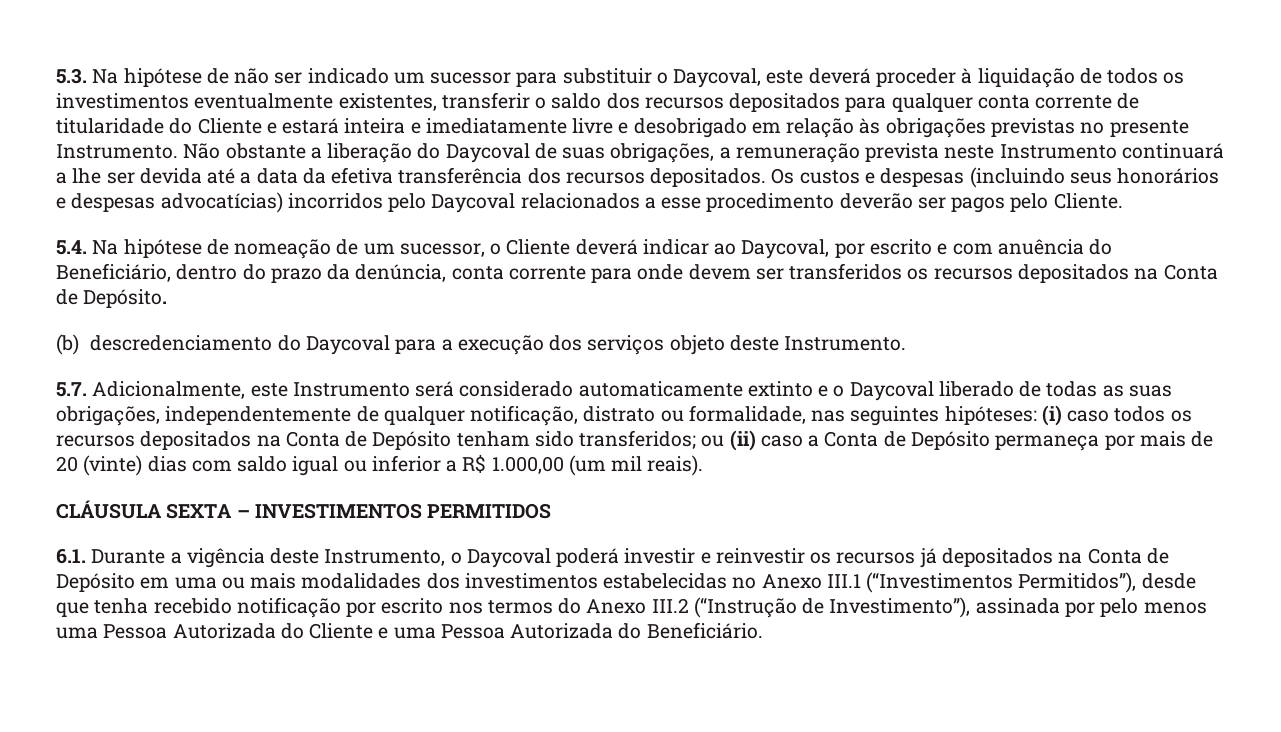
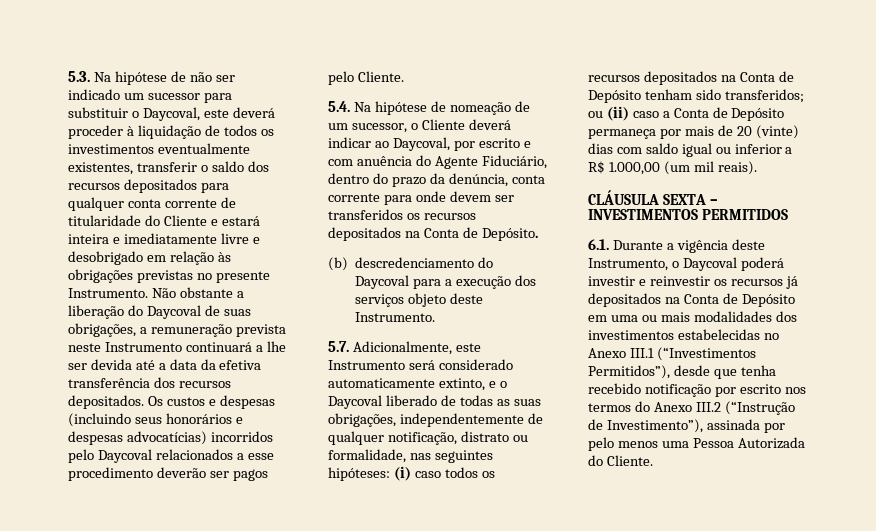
- 5.4. Na hipótese de nomeação de um sucessor, o Cliente deverá indicar ao Daycoval, por escrito e com anuência do Beneficiário, dentro do prazo da denúncia, conta corrente para onde devem ser transferidos os recursos depositados na Conta de Depósito.
+ 5.4. Na hipótese de nomeação de um sucessor, o Cliente deverá indicar ao Daycoval, por escrito e com anuência do Agente Fiduciário, dentro do prazo da denúncia, conta corrente para onde devem ser transferidos os recursos depositados na Conta de Depósito.
- 5.7. Adicionalmente, este Instrumento será considerado automaticamente extinto e o Daycoval liberado de todas as suas obrigações, independentemente de qualquer notificação, distrato ou formalidade, nas seguintes hipóteses:
+ 5.7. Adicionalmente, este Instrumento será considerado automaticamente extinto, e o Daycoval liberado de todas as suas obrigações, independentemente de qualquer notificação, distrato ou formalidade, nas seguintes hipóteses:
- 6.1. Durante a vigência deste Instrumento, o Daycoval poderá investir e reinvestir os recursos já depositados na Conta de Depósito em uma ou mais modalidades dos investimentos estabelecidas no Anexo III.1 (“Investimentos Permitidos”), desde que tenha recebido notificação por escrito nos termos do Anexo III.2 (“Instrução de Investimento”), assinada por pelo menos uma Pessoa Autorizada do Cliente e uma Pessoa Autorizada do Beneficiário.
+ 6.1. Durante a vigência deste Instrumento, o Daycoval poderá investir e reinvestir os recursos já depositados na Conta de Depósito em uma ou mais modalidades dos investimentos estabelecidas no Anexo III.1 (“Investimentos Permitidos”), desde que tenha recebido notificação por escrito nos termos do Anexo III.2 (“Instrução de Investimento”), assinada por pelo menos uma Pessoa Autorizada do Cliente.

